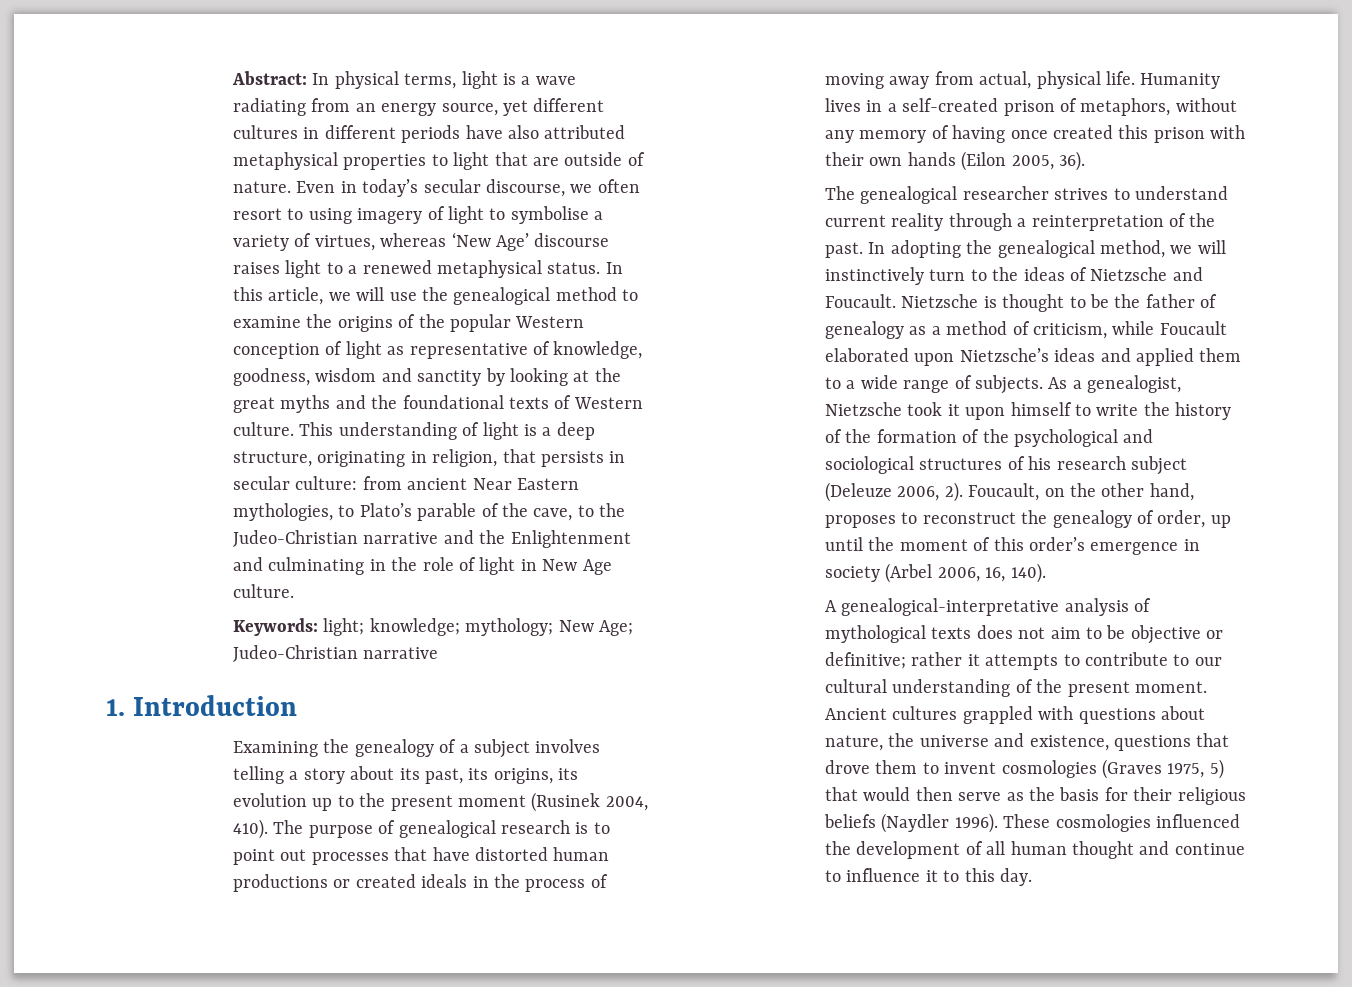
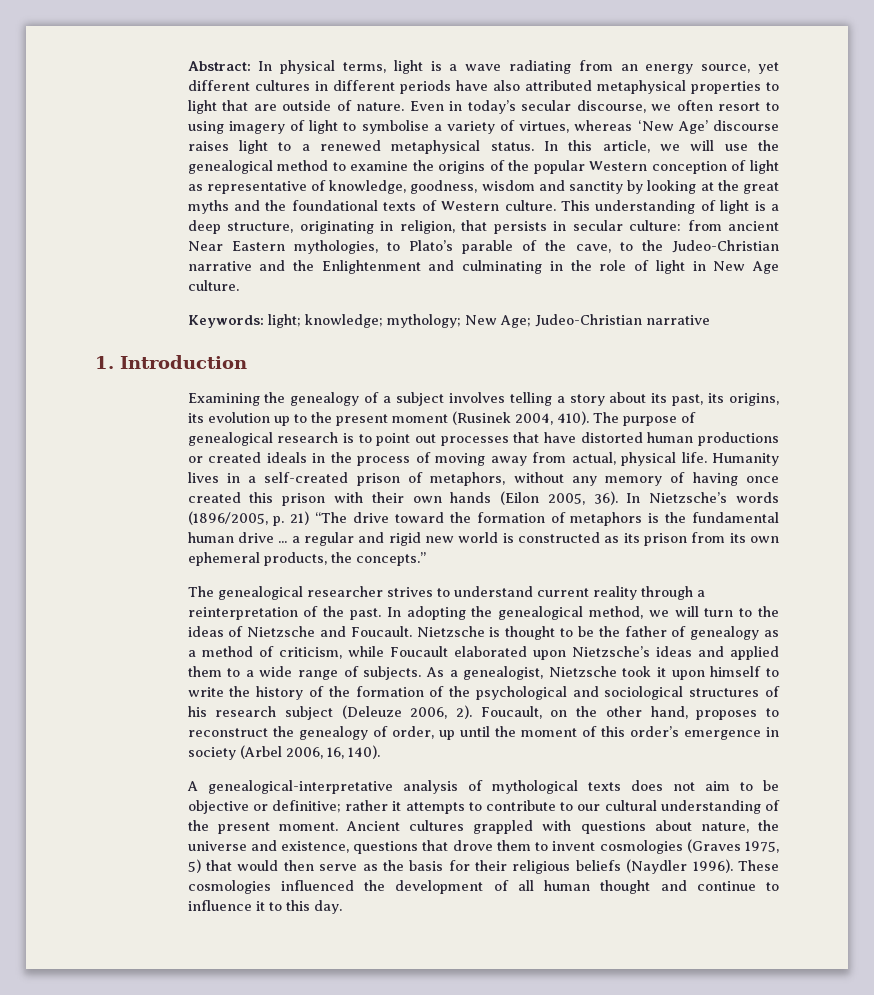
+ In Nietzsche’s words (1896/2005, p. 21) “The drive toward the formation of metaphors is the fundamental human drive ... a regular and rigid new world is constructed as its prison from its own ephemeral products, the concepts.”
- In adopting the genealogical method, we will instinctively turn to the ideas of Nietzsche and Foucault.
+ In adopting the genealogical method, we will turn to the ideas of Nietzsche and Foucault.

